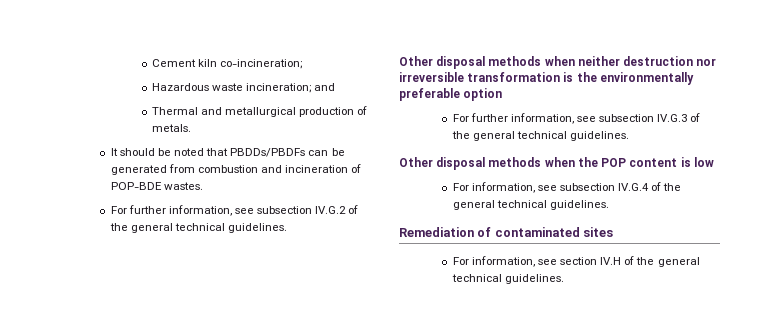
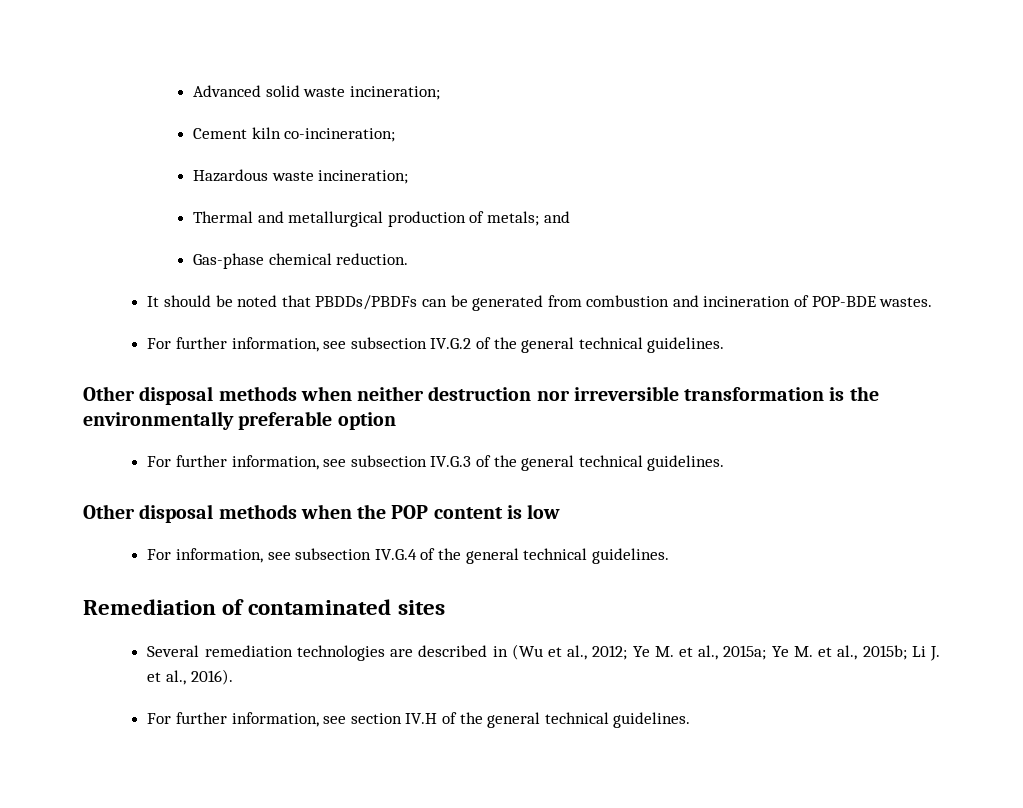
+ Advanced solid waste incineration;
- Hazardous waste incineration; and
+ Hazardous waste incineration;
- Thermal and metallurgical production of metals.
+ Thermal and metallurgical production of metals; and
+ Gas-phase chemical reduction.
- For information, see section IV.H of the general technical guidelines.
+ Several remediation technologies are described in (Wu et al., 2012; Ye M. et al., 2015a; Ye M. et al., 2015b; Li J. et al., 2016).
+ For further information, see section IV.H of the general technical guidelines.

